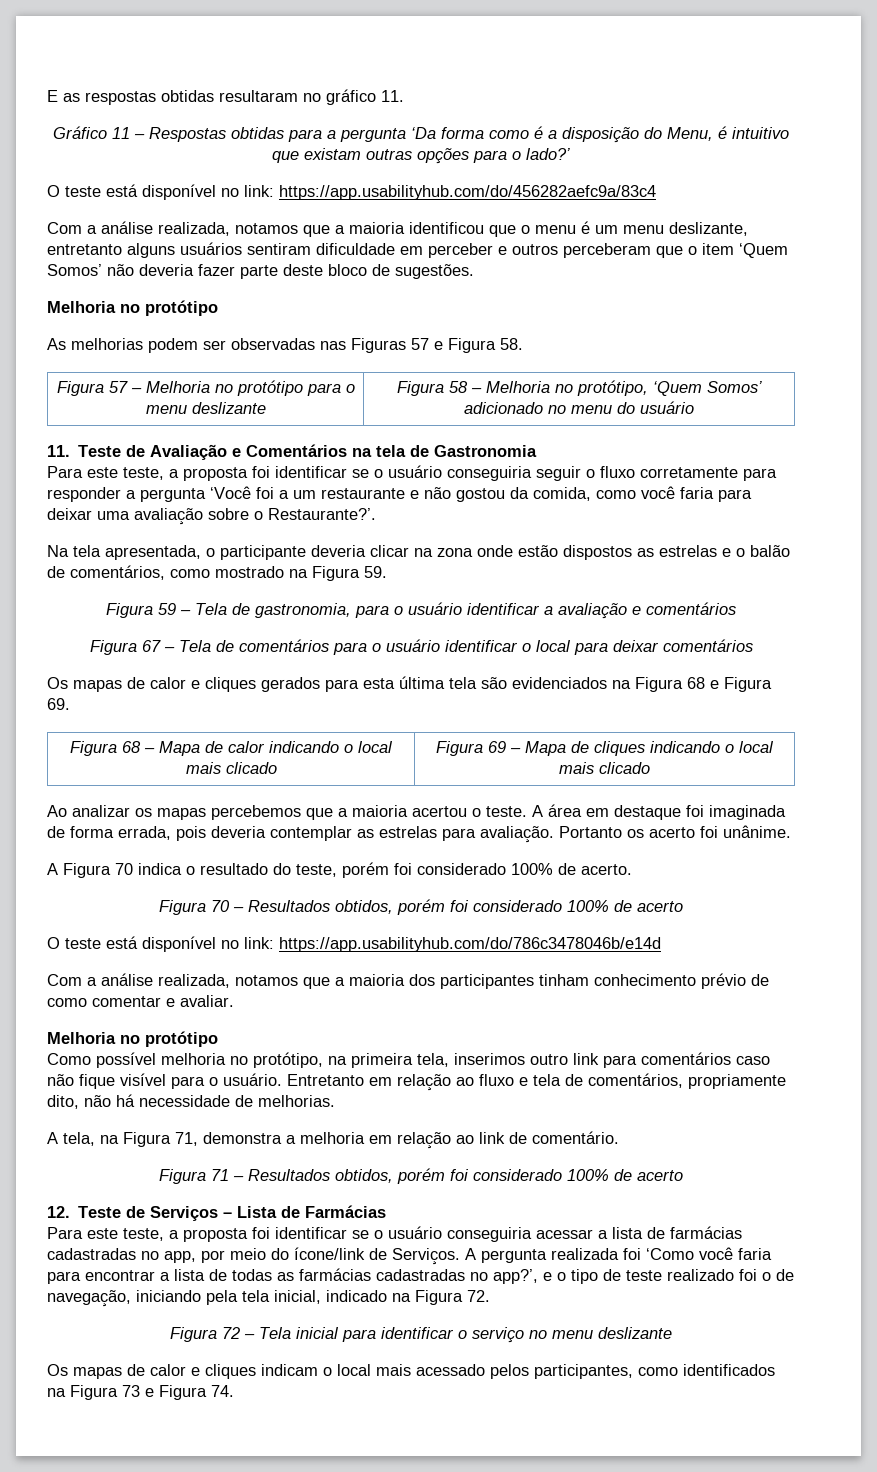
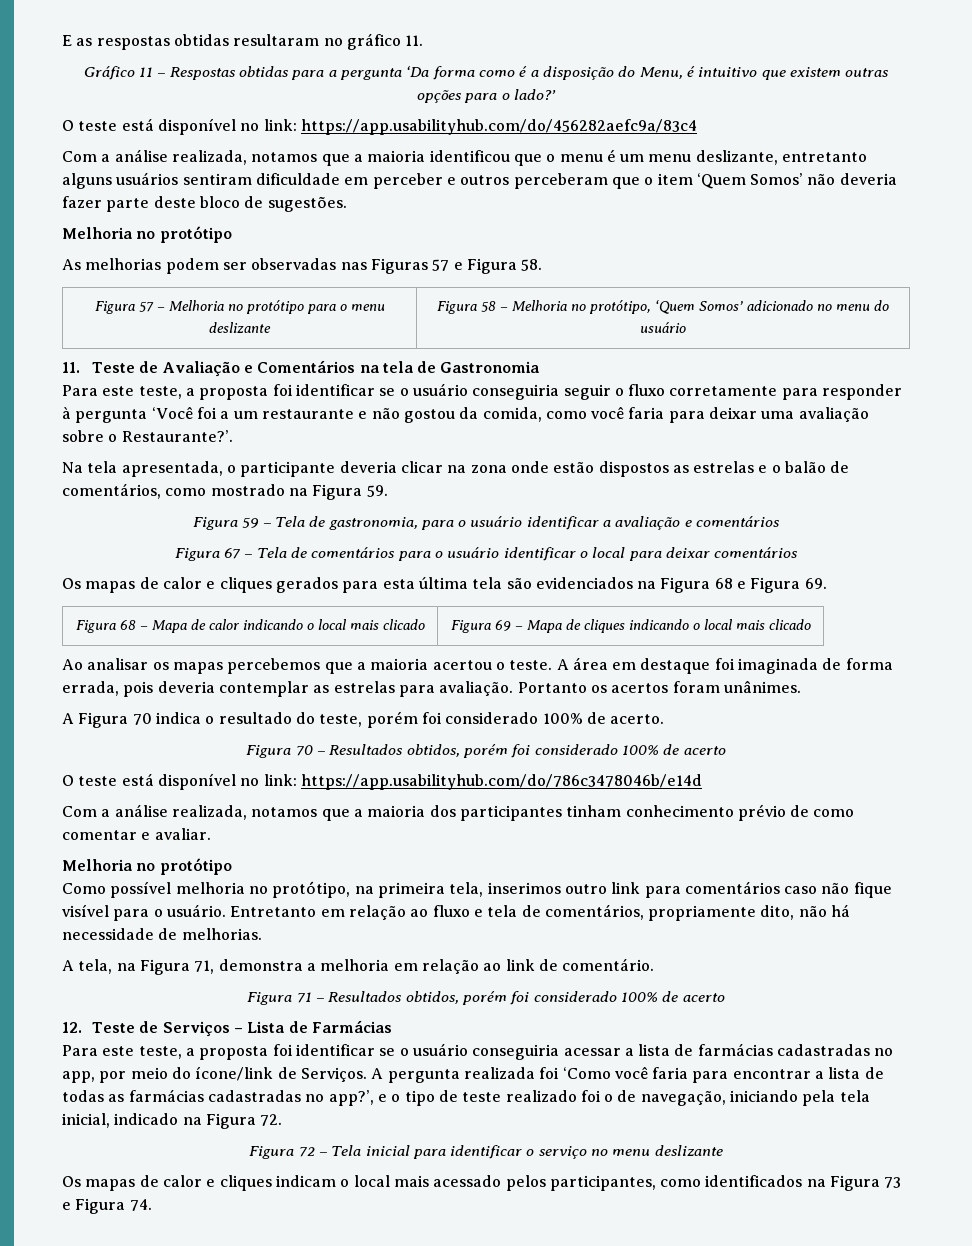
- Gráfico 11 – Respostas obtidas para a pergunta ‘Da forma como é a disposição do Menu, é intuitivo que existam outras opções para o lado?’
+ Gráfico 11 – Respostas obtidas para a pergunta ‘Da forma como é a disposição do Menu, é intuitivo que existem outras opções para o lado?’
- Para este teste, a proposta foi identificar se o usuário conseguiria seguir o fluxo corretamente para responder a pergunta ‘Você foi a um restaurante e não gostou da comida, como você faria para deixar uma avaliação sobre o Restaurante?’.
+ Para este teste, a proposta foi identificar se o usuário conseguiria seguir o fluxo corretamente para responder à pergunta ‘Você foi a um restaurante e não gostou da comida, como você faria para deixar uma avaliação sobre o Restaurante?’.
- Ao analizar os mapas percebemos que a maioria acertou o teste.
+ Ao analisar os mapas percebemos que a maioria acertou o teste.
- Portanto os acerto foi unânime.
+ Portanto os acertos foram unânimes.

